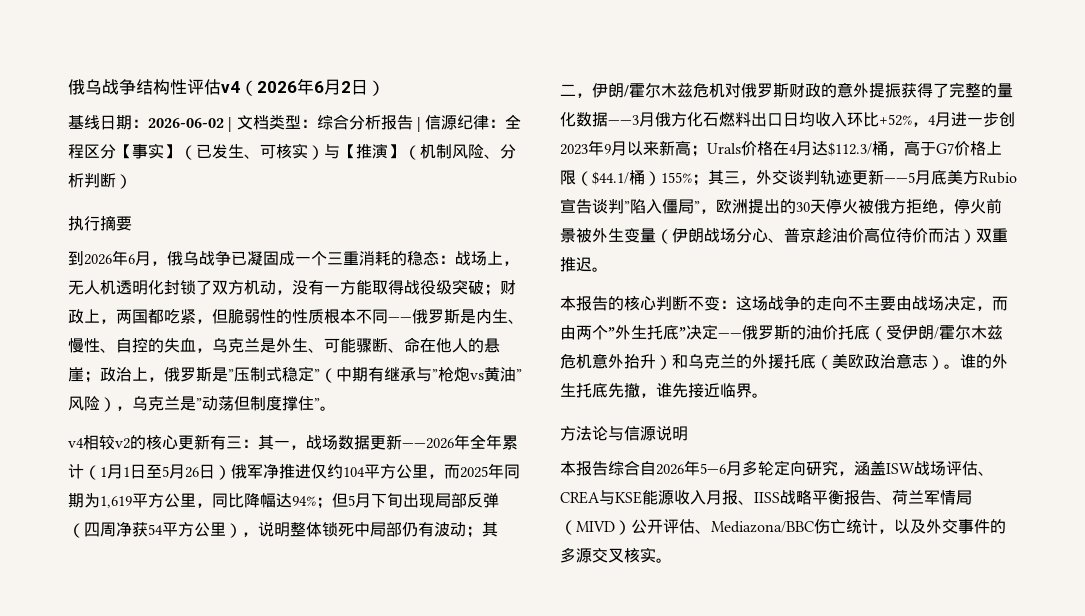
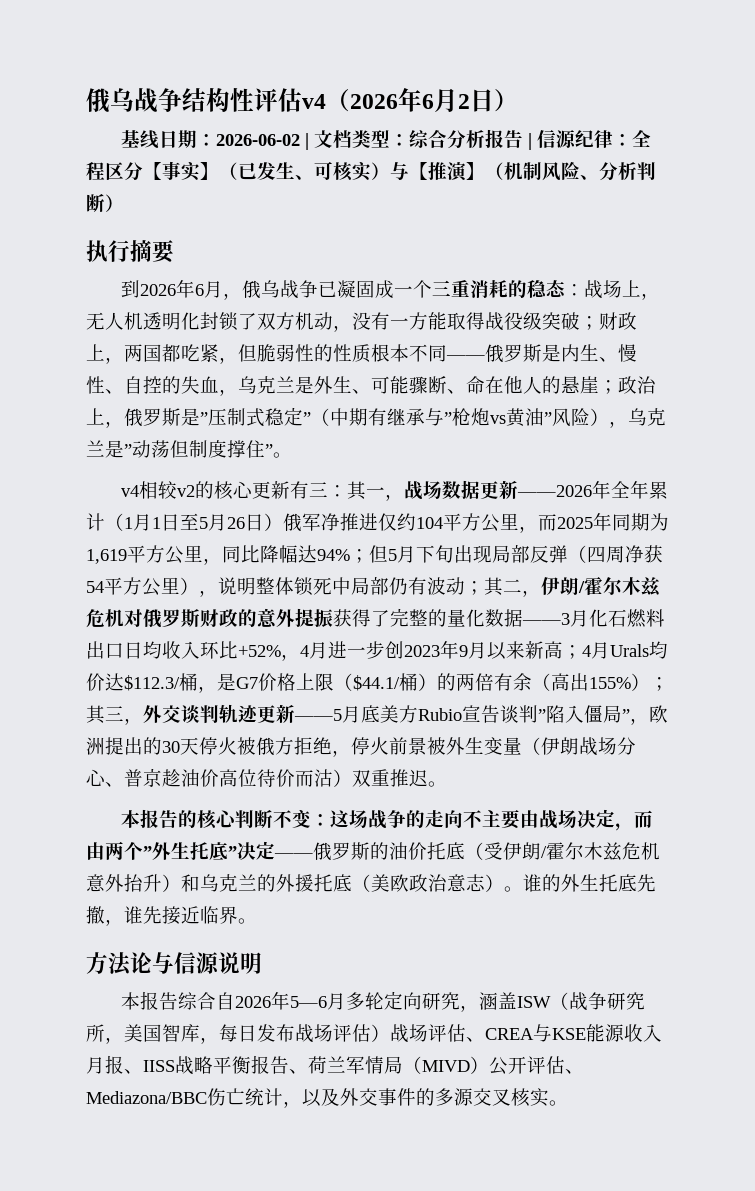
- 其二，伊朗/霍尔木兹危机对俄罗斯财政的意外提振获得了完整的量化数据——3月俄方化石燃料出口日均收入环比+52%，4月进一步创2023年9月以来新高；
+ 其二，伊朗/霍尔木兹危机对俄罗斯财政的意外提振获得了完整的量化数据——3月化石燃料出口日均收入环比+52%，4月进一步创2023年9月以来新高；
- Urals价格在4月达$112.3/桶，高于G7价格上限（$44.1/桶）155%；
+ 4月Urals均价达$112.3/桶，是G7价格上限（$44.1/桶）的两倍有余（高出155%）；
- 本报告综合自2026年5—6月多轮定向研究，涵盖ISW战场评估、CREA与KSE能源收入月报、IISS战略平衡报告、荷兰军情局（MIVD）公开评估、Mediazona/BBC伤亡统计，以及外交事件的多源交叉核实。
+ 本报告综合自2026年5—6月多轮定向研究，涵盖ISW（战争研究所，美国智库，每日发布战场评估）战场评估、CREA与KSE能源收入月报、IISS战略平衡报告、荷兰军情局（MIVD）公开评估、Mediazona/BBC伤亡统计，以及外交事件的多源交叉核实。

